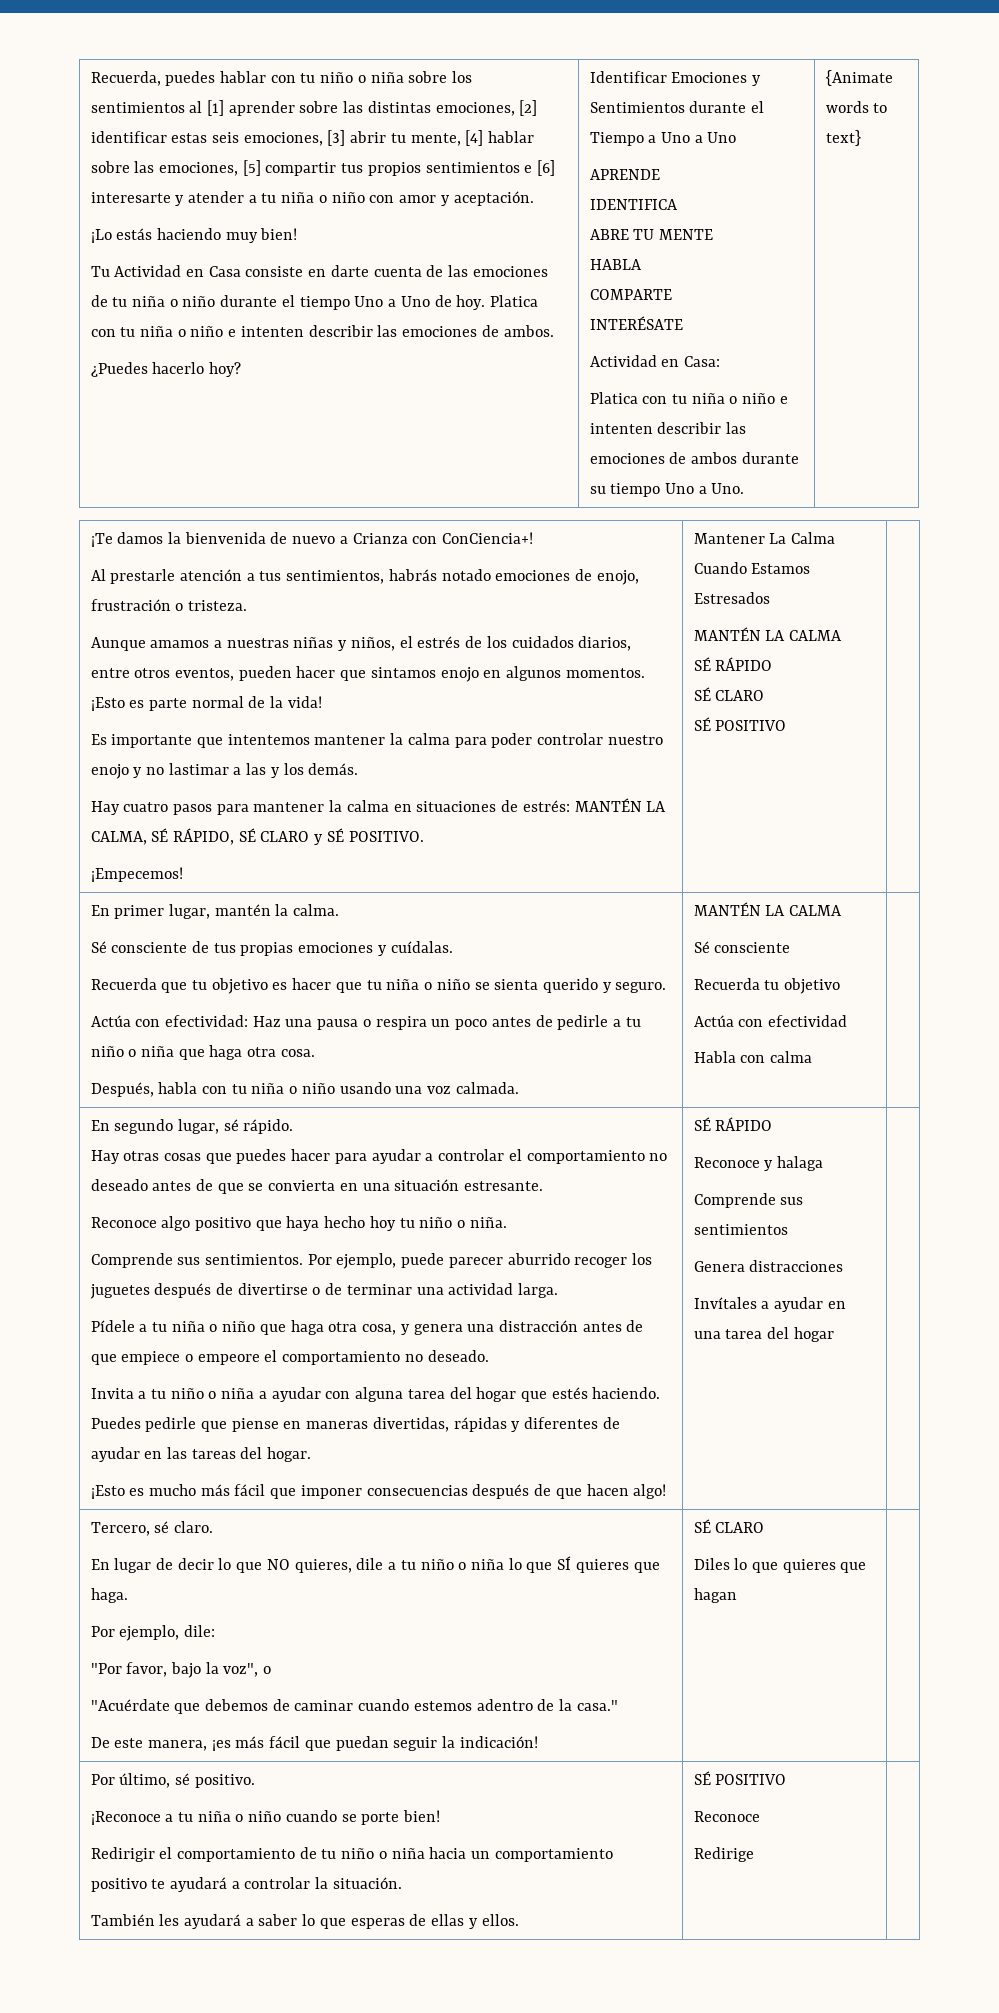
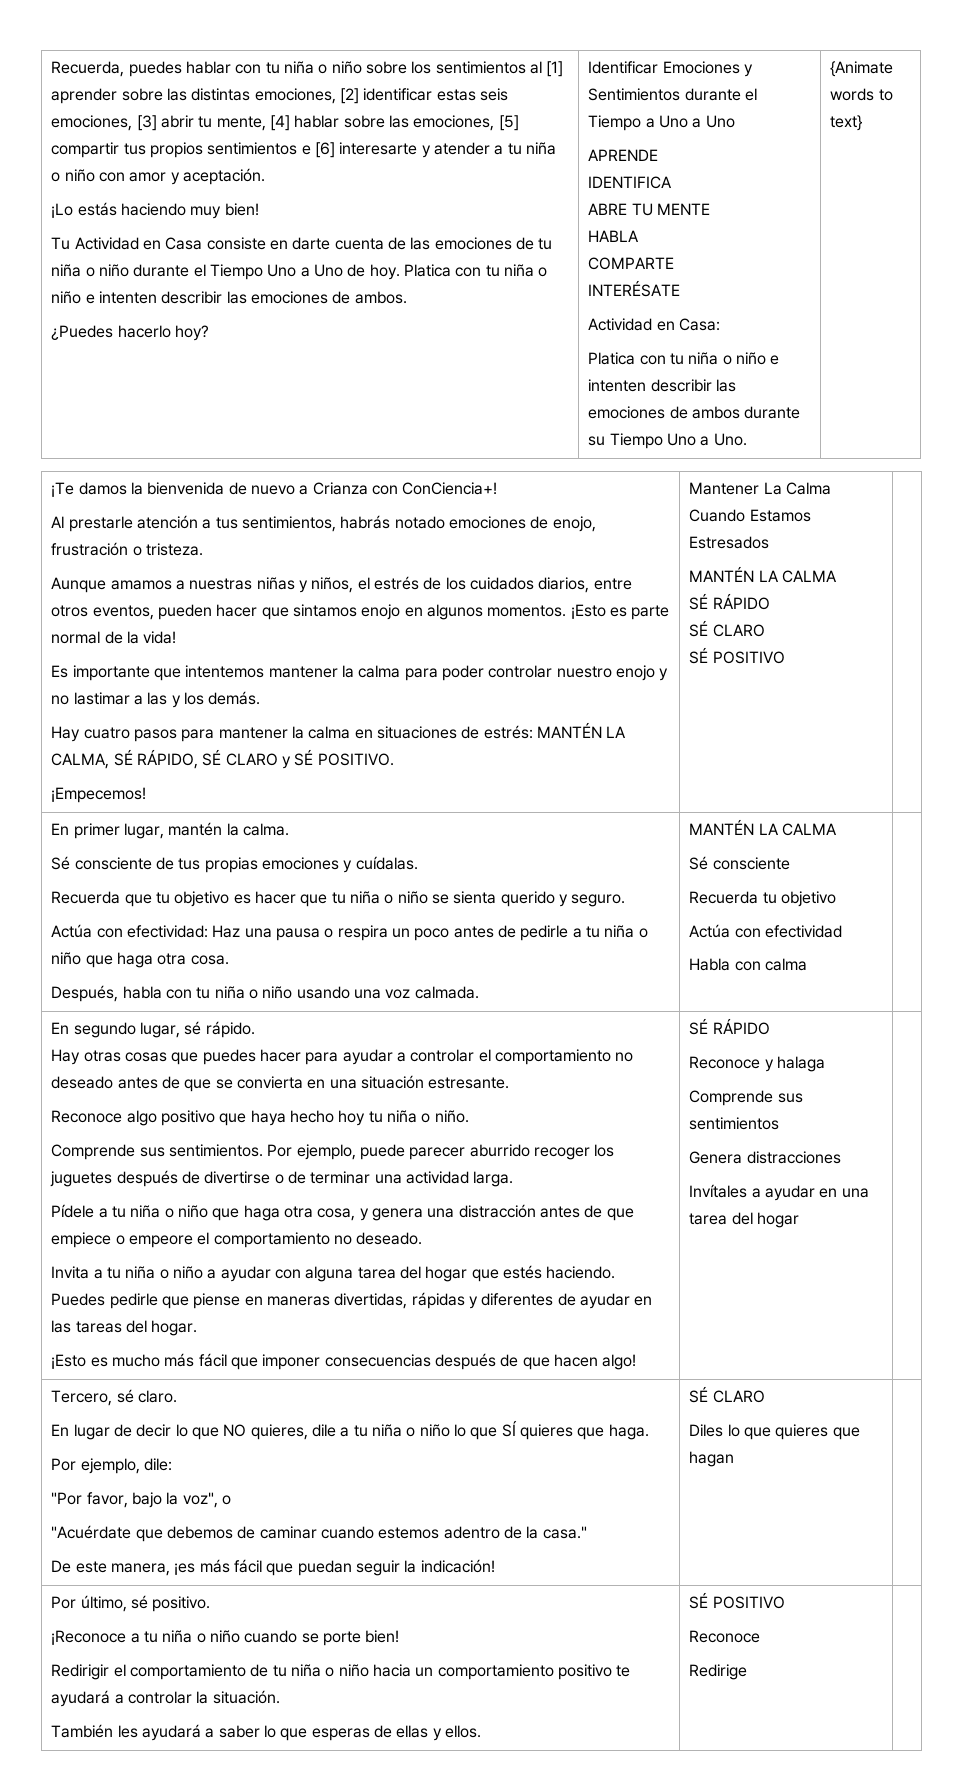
- Recuerda, puedes hablar con tu niño o niña sobre los sentimientos al [1] aprender sobre las distintas emociones, [2] identificar estas seis emociones, [3] abrir tu mente, [4] hablar sobre las emociones, [5] compartir tus propios sentimientos e [6] interesarte y atender a tu niña o niño con amor y aceptación.
+ Recuerda, puedes hablar con tu niña o niño sobre los sentimientos al [1] aprender sobre las distintas emociones, [2] identificar estas seis emociones, [3] abrir tu mente, [4] hablar sobre las emociones, [5] compartir tus propios sentimientos e [6] interesarte y atender a tu niña o niño con amor y aceptación.
- Tu Actividad en Casa consiste en darte cuenta de las emociones de tu niña o niño durante el tiempo Uno a Uno de hoy.
+ Tu Actividad en Casa consiste en darte cuenta de las emociones de tu niña o niño durante el Tiempo Uno a Uno de hoy.
- Platica con tu niña o niño e intenten describir las emociones de ambos durante su tiempo Uno a Uno.
+ Platica con tu niña o niño e intenten describir las emociones de ambos durante su Tiempo Uno a Uno.
- Actúa con efectividad: Haz una pausa o respira un poco antes de pedirle a tu niño o niña que haga otra cosa.
+ Actúa con efectividad: Haz una pausa o respira un poco antes de pedirle a tu niña o niño que haga otra cosa.
- Reconoce algo positivo que haya hecho hoy tu niño o niña.
+ Reconoce algo positivo que haya hecho hoy tu niña o niño.
- Invita a tu niño o niña a ayudar con alguna tarea del hogar que estés haciendo.
+ Invita a tu niña o niño a ayudar con alguna tarea del hogar que estés haciendo.
- En lugar de decir lo que NO quieres, dile a tu niño o niña lo que SÍ quieres que haga.
+ En lugar de decir lo que NO quieres, dile a tu niña o niño lo que SÍ quieres que haga.
- Redirigir el comportamiento de tu niño o niña hacia un comportamiento positivo te ayudará a controlar la situación.
+ Redirigir el comportamiento de tu niña o niño hacia un comportamiento positivo te ayudará a controlar la situación.

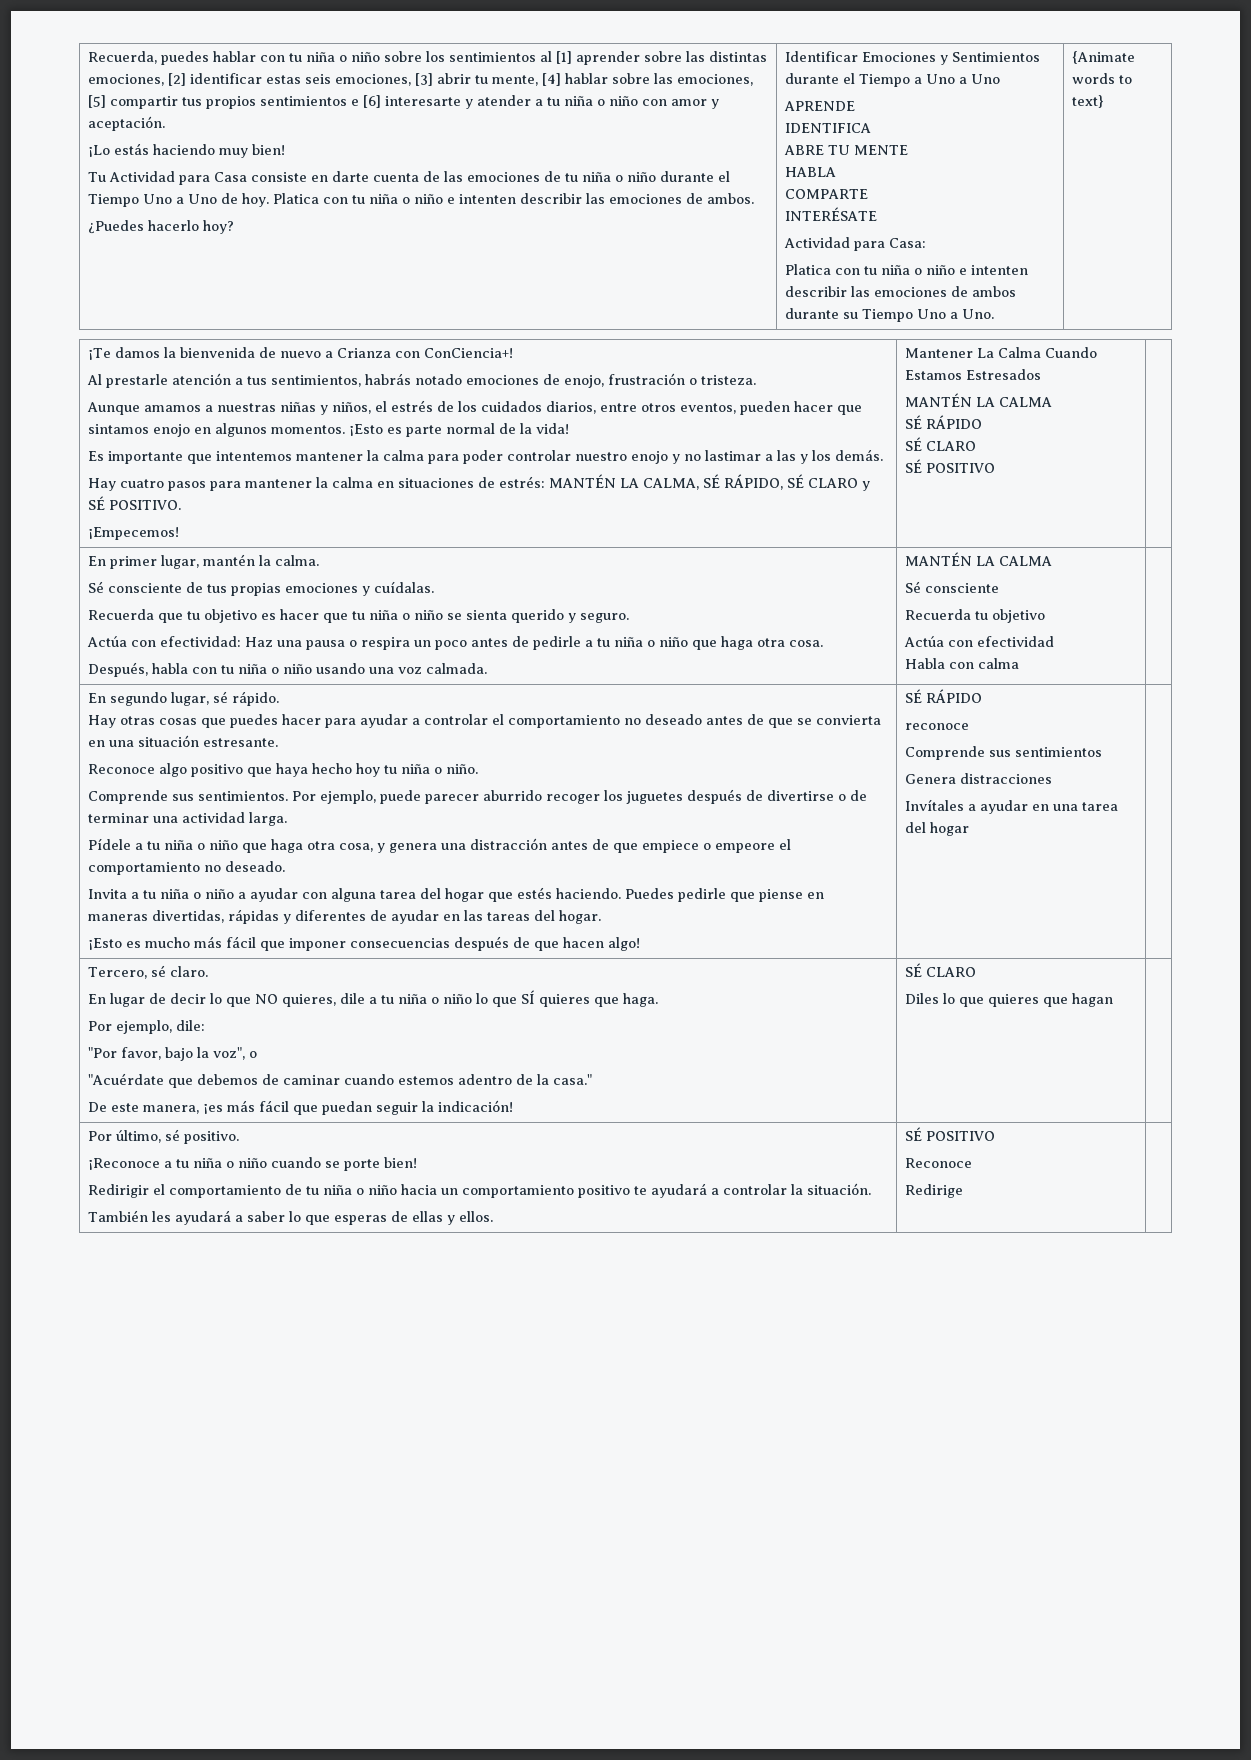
- Tu Actividad en Casa consiste en darte cuenta de las emociones de tu niña o niño durante el Tiempo Uno a Uno de hoy.
+ Tu Actividad para Casa consiste en darte cuenta de las emociones de tu niña o niño durante el Tiempo Uno a Uno de hoy.
- Actividad en Casa:
+ Actividad para Casa:
- Reconoce y halaga
+ reconoce

